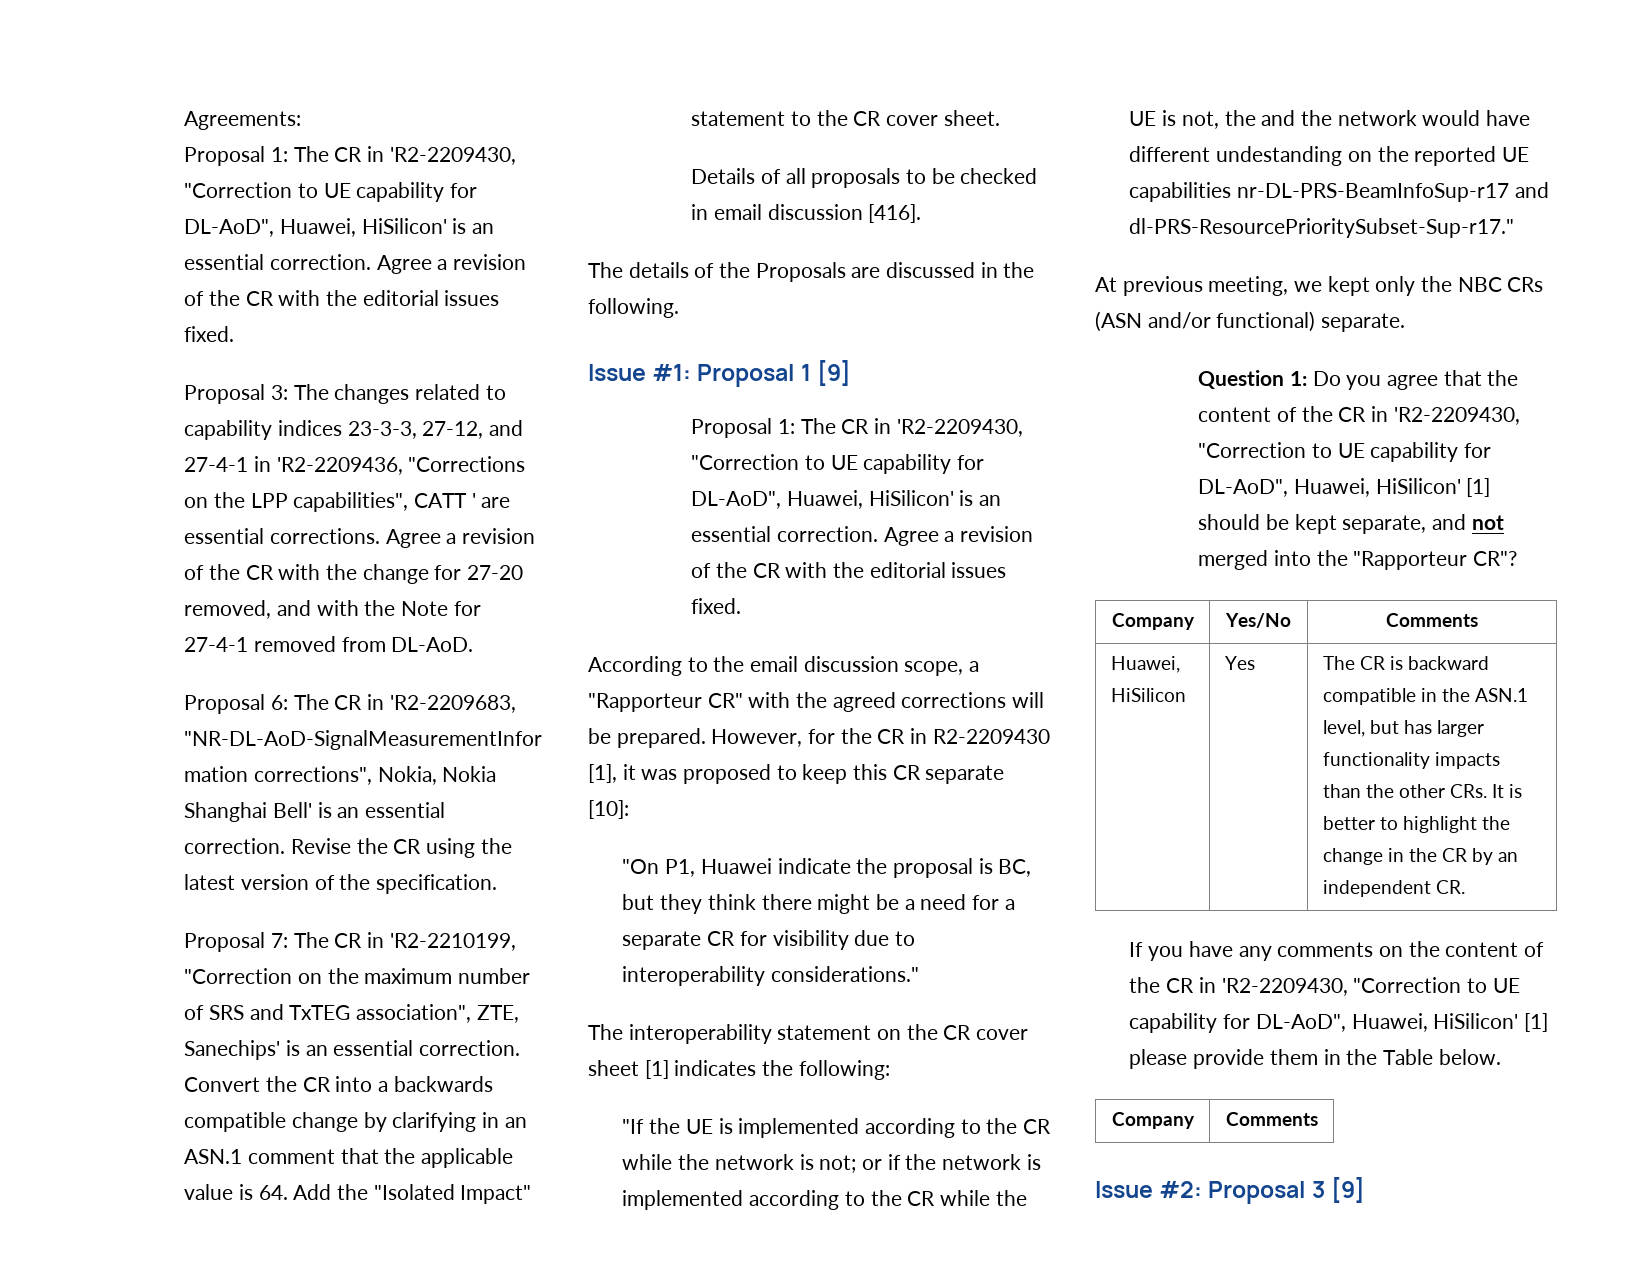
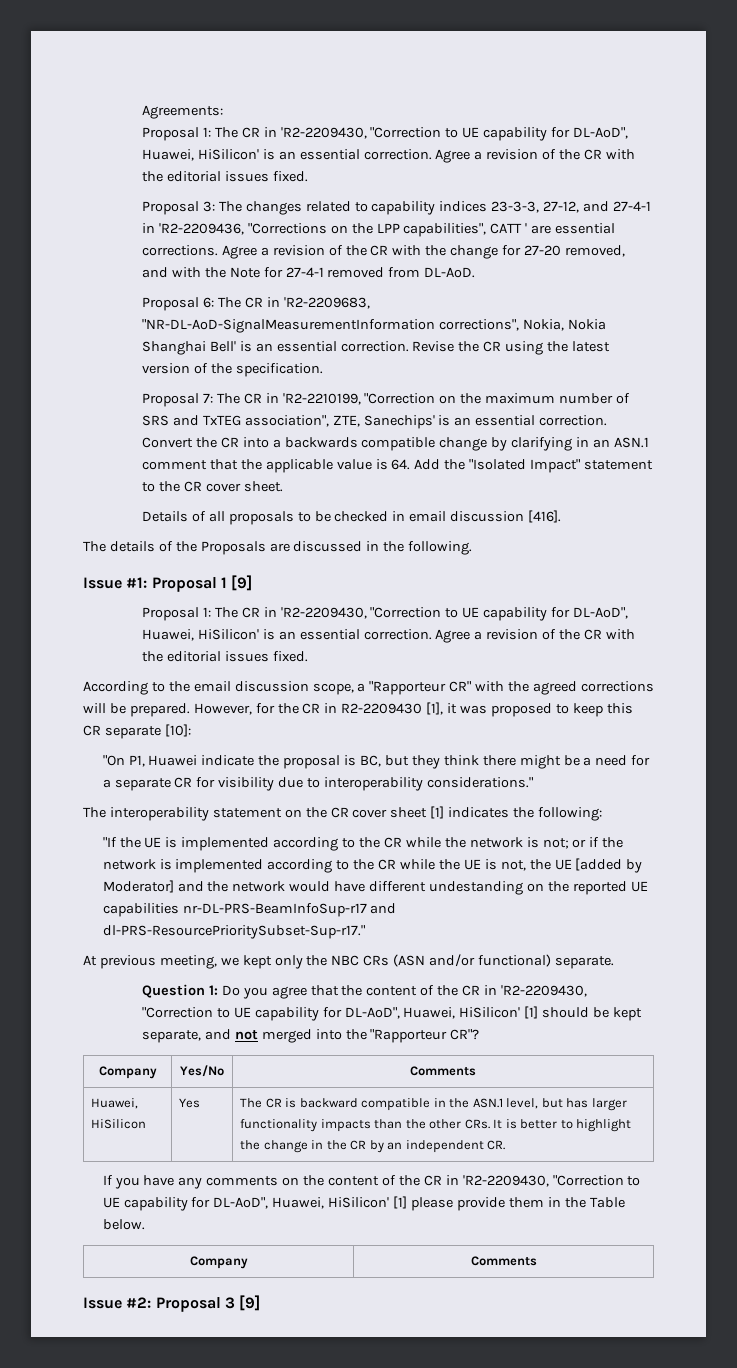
- "If the UE is implemented according to the CR while the network is not; or if the network is implemented according to the CR while the UE is not, the and the network would have different undestanding on the reported UE capabilities nr-DL-PRS-BeamInfoSup-r17 and dl-PRS-ResourcePrioritySubset-Sup-r17."
+ "If the UE is implemented according to the CR while the network is not; or if the network is implemented according to the CR while the UE is not, the UE [added by Moderator] and the network would have different undestanding on the reported UE capabilities nr-DL-PRS-BeamInfoSup-r17 and dl-PRS-ResourcePrioritySubset-Sup-r17."

